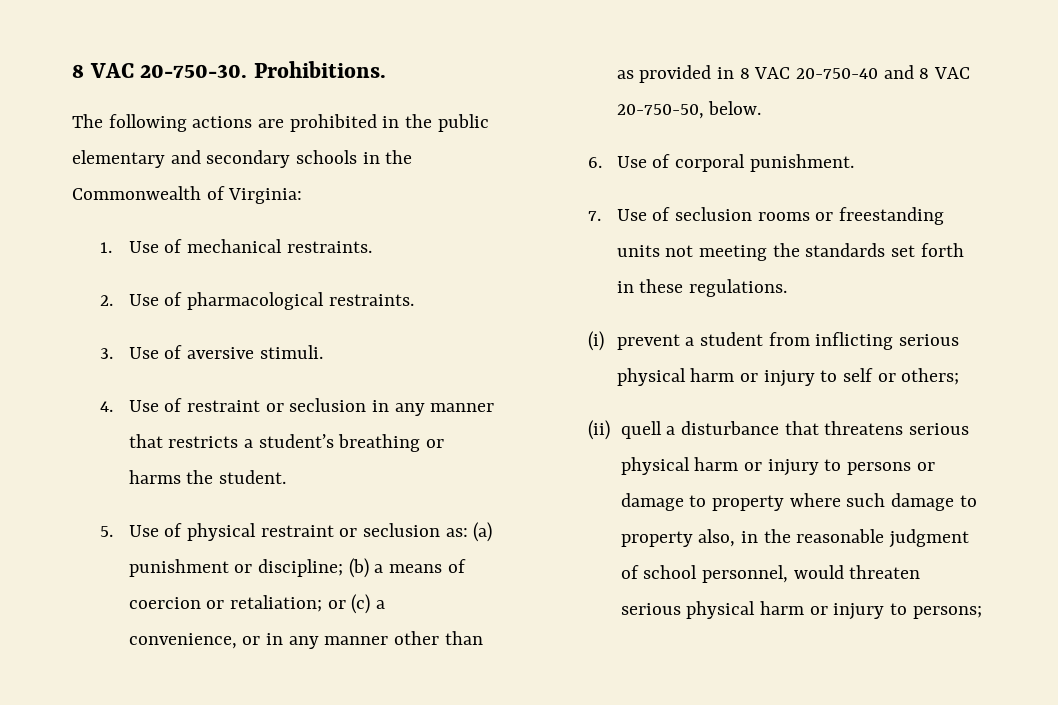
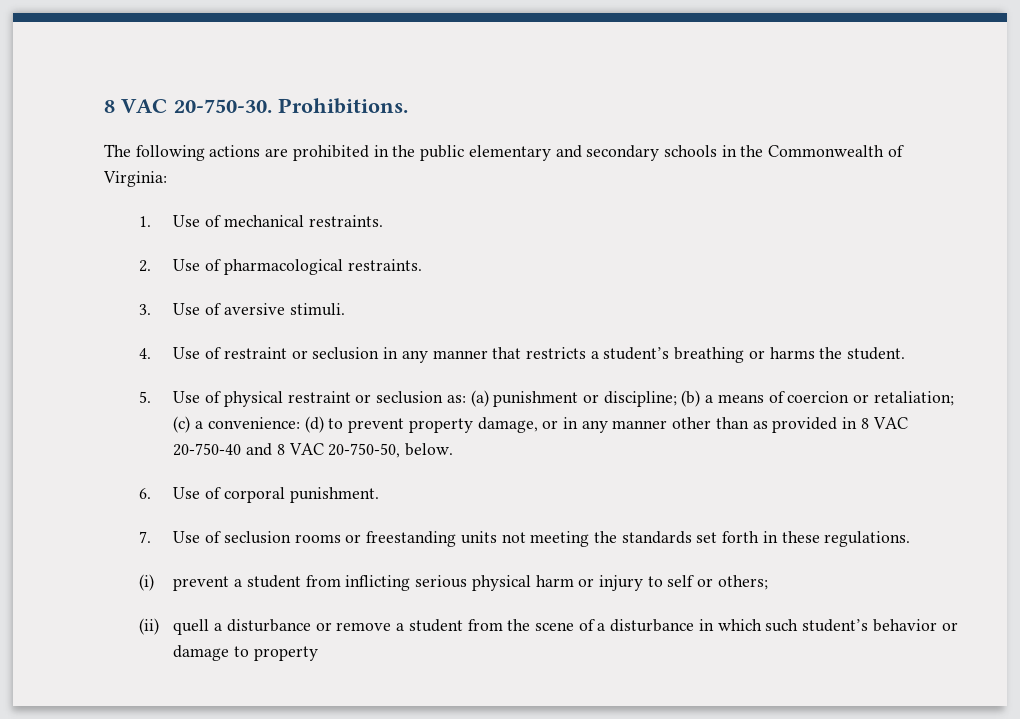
- 5. Use of physical restraint or seclusion as: (a) punishment or discipline; (b) a means of coercion or retaliation; or (c) a convenience, or in any manner other than as provided in 8 VAC 20-750-40 and 8 VAC 20-750-50, below.
+ 5. Use of physical restraint or seclusion as: (a) punishment or discipline; (b) a means of coercion or retaliation; (c) a convenience: (d) to prevent property damage, or in any manner other than as provided in 8 VAC 20-750-40 and 8 VAC 20-750-50, below.
- (ii) quell a disturbance that threatens serious physical harm or injury to persons or damage to property where such damage to property also, in the reasonable judgment of school personnel, would threaten serious physical harm or injury to persons;
+ (ii) quell a disturbance or remove a student from the scene of a disturbance in which such student’s behavior or damage to property

